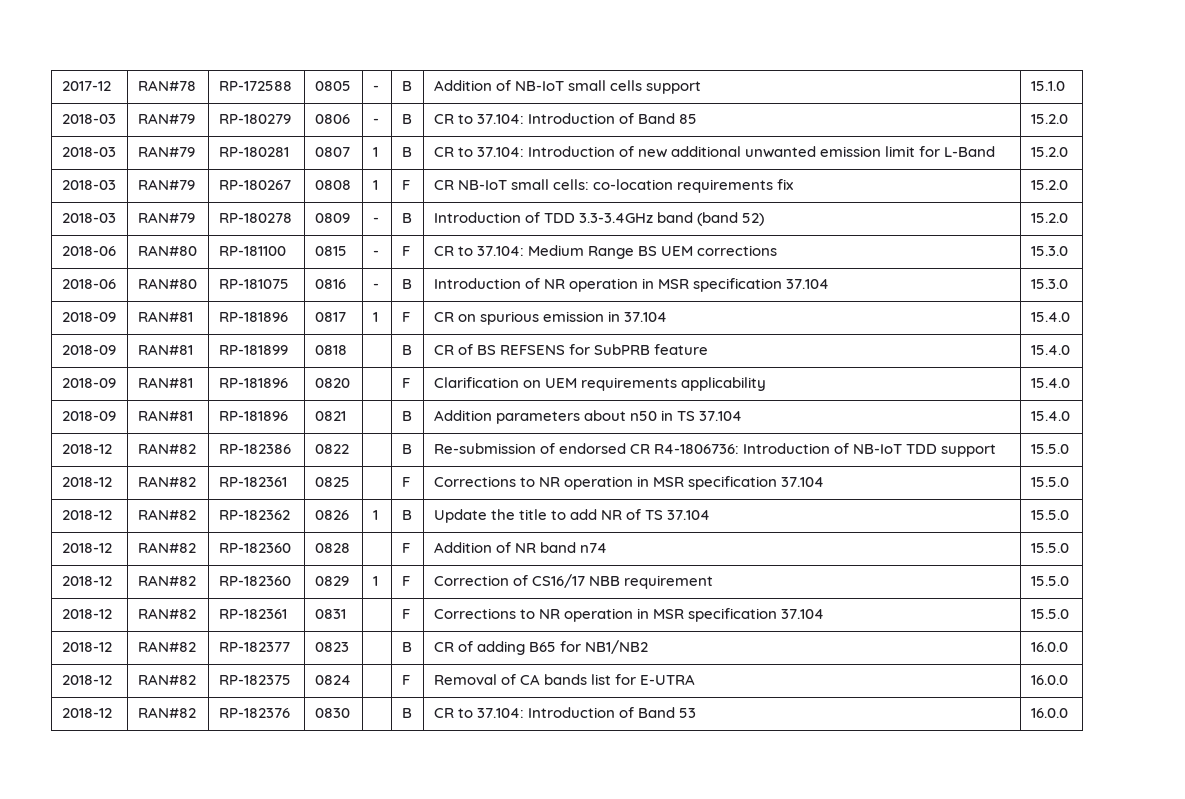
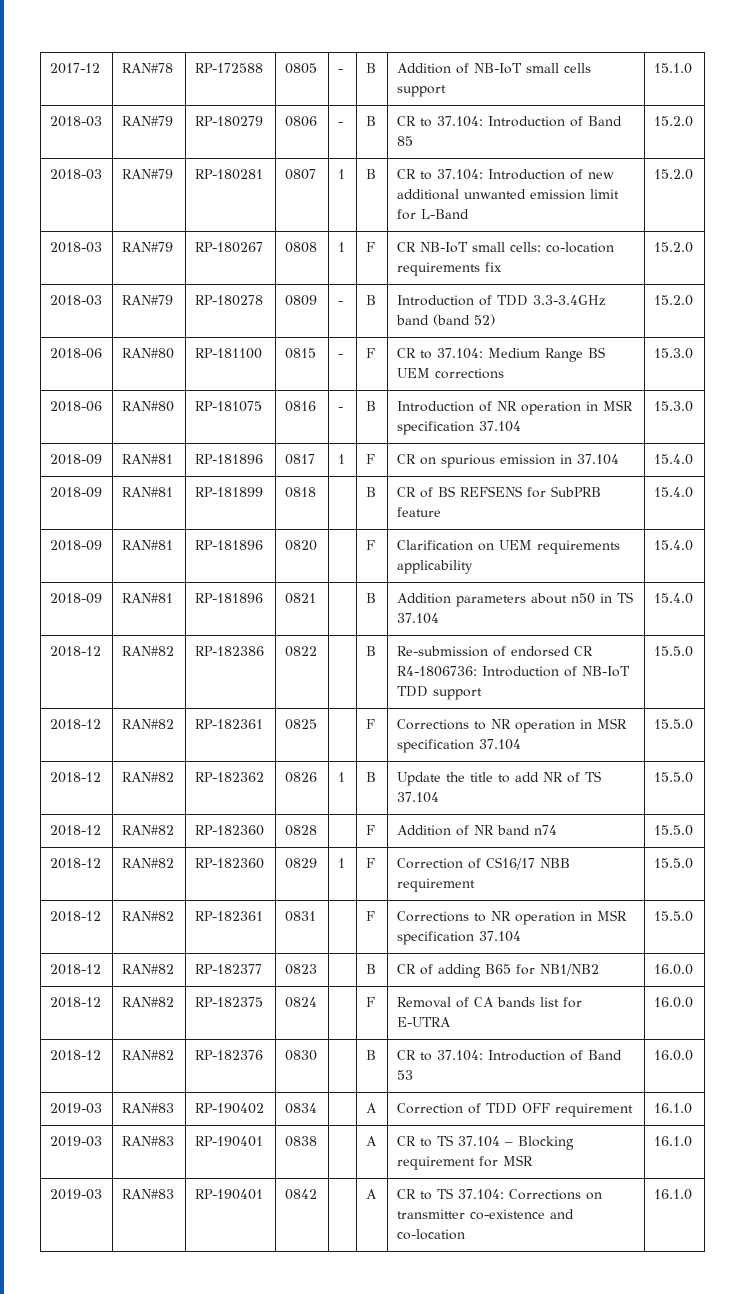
+ 2019-03 | RAN#83 | RP-190402 | 0834 | | A | Correction of TDD OFF requirement | 16.1.0
+ 2019-03 | RAN#83 | RP-190401 | 0838 | | A | CR to TS 37.104 – Blocking requirement for MSR | 16.1.0
+ 2019-03 | RAN#83 | RP-190401 | 0842 | | A | CR to TS 37.104: Corrections on transmitter co-existence and co-location | 16.1.0

